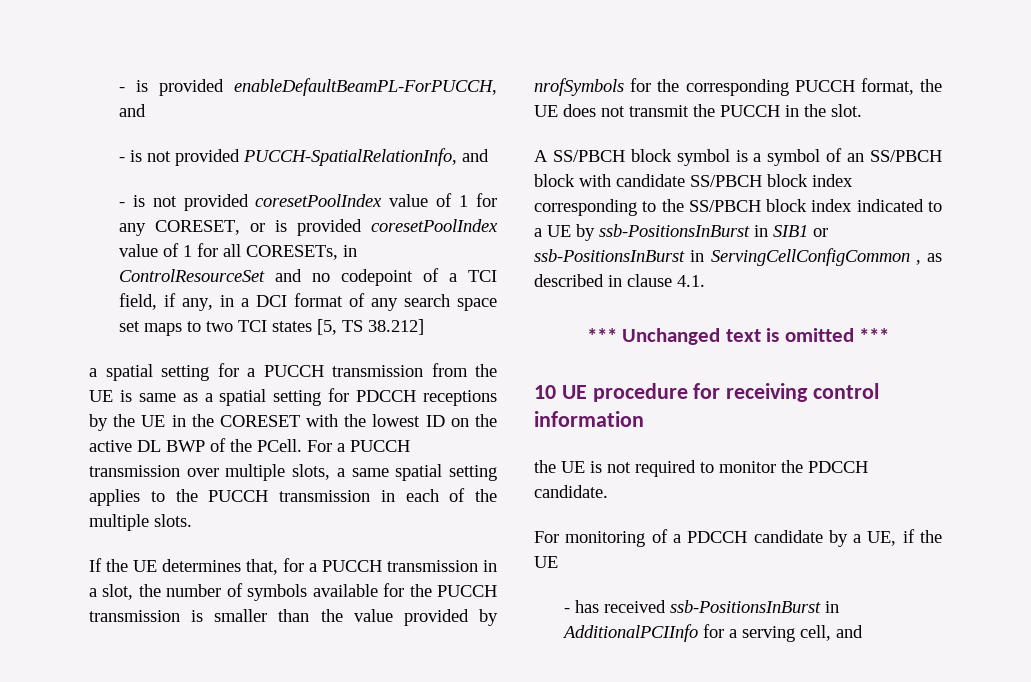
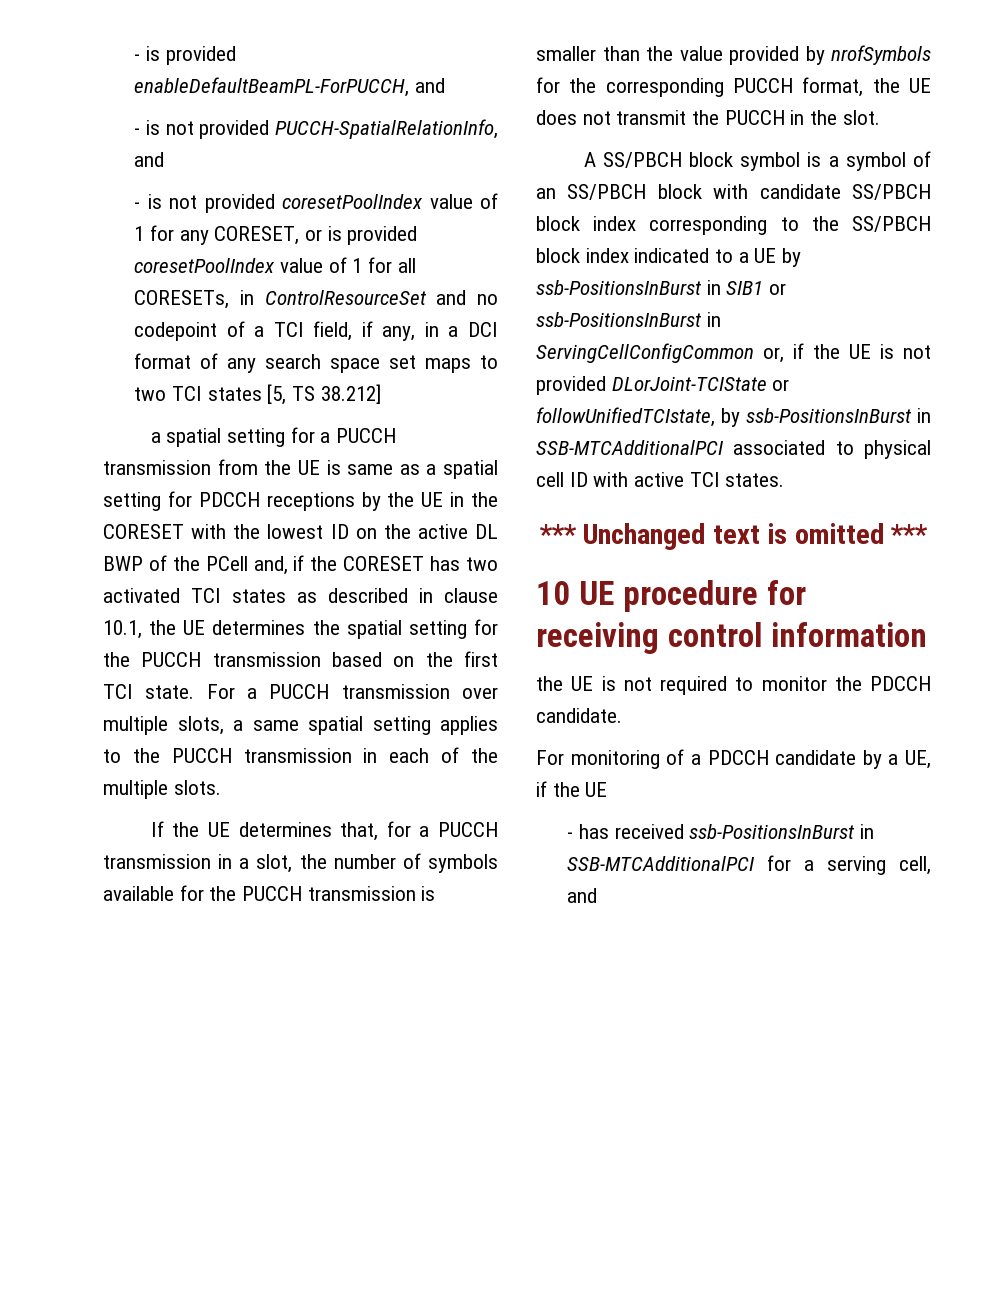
- a spatial setting for a PUCCH transmission from the UE is same as a spatial setting for PDCCH receptions by the UE in the CORESET with the lowest ID on the active DL BWP of the PCell.
+ a spatial setting for a PUCCH transmission from the UE is same as a spatial setting for PDCCH receptions by the UE in the CORESET with the lowest ID on the active DL BWP of the PCell and, if the CORESET has two activated TCI states as described in clause 10.1, the UE determines the spatial setting for the PUCCH transmission based on the first TCI state.
- A SS/PBCH block symbol is a symbol of an SS/PBCH block with candidate SS/PBCH block index corresponding to the SS/PBCH block index indicated to a UE by ssb-PositionsInBurst in SIB1 or ssb-PositionsInBurst in ServingCellConfigCommon , as described in clause 4.1.
+ A SS/PBCH block symbol is a symbol of an SS/PBCH block with candidate SS/PBCH block index corresponding to the SS/PBCH block index indicated to a UE by ssb-PositionsInBurst in SIB1 or ssb-PositionsInBurst in ServingCellConfigCommon or, if the UE is not provided DLorJoint-TCIState or followUnifiedTCIstate, by ssb-PositionsInBurst in SSB-MTCAdditionalPCI associated to physical cell ID with active TCI states.
- - has received ssb-PositionsInBurst in AdditionalPCIInfo for a serving cell, and
+ - has received ssb-PositionsInBurst in SSB-MTCAdditionalPCI for a serving cell, and

